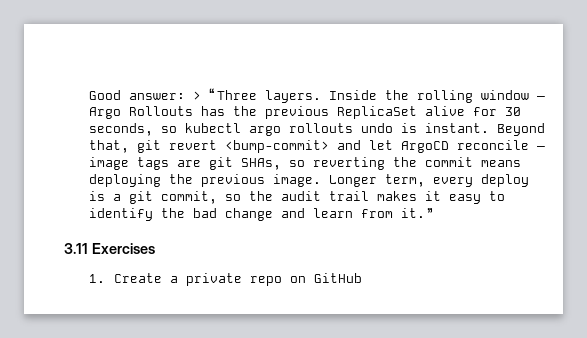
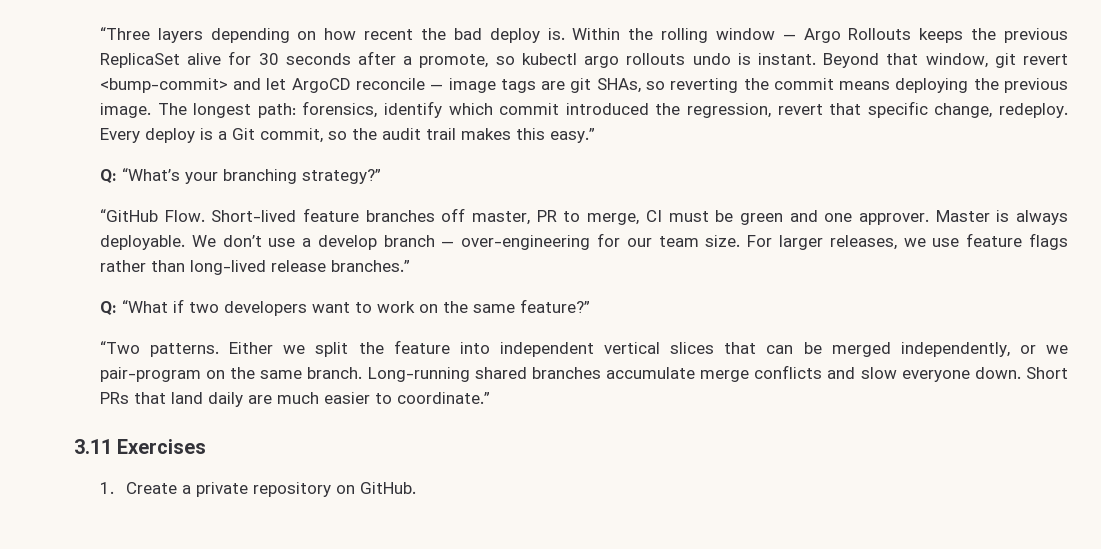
- Good answer: > “Three layers. Inside the rolling window — Argo Rollouts has the previous ReplicaSet alive for 30 seconds, so kubectl argo rollouts undo is instant.
+ “Three layers depending on how recent the bad deploy is. Within the rolling window — Argo Rollouts keeps the previous ReplicaSet alive for 30 seconds after a promote, so kubectl argo rollouts undo is instant.
- Beyond that, git revert <bump-commit> and let ArgoCD reconcile — image tags are git SHAs, so reverting the commit means deploying the previous image.
+ Beyond that window, git revert <bump-commit> and let ArgoCD reconcile — image tags are git SHAs, so reverting the commit means deploying the previous image.
- Longer term, every deploy is a git commit, so the audit trail makes it easy to identify the bad change and learn from it.”
+ The longest path: forensics, identify which commit introduced the regression, revert that specific change, redeploy. Every deploy is a Git commit, so the audit trail makes this easy.”
+ Q: “What’s your branching strategy?”
+ “GitHub Flow. Short-lived feature branches off master, PR to merge, CI must be green and one approver. Master is always deployable. We don’t use a develop branch — over-engineering for our team size. For larger releases, we use feature flags rather than long-lived release branches.”
+ Q: “What if two developers want to work on the same feature?”
+ “Two patterns. Either we split the feature into independent vertical slices that can be merged independently, or we pair-program on the same branch. Long-running shared branches accumulate merge conflicts and slow everyone down. Short PRs that land daily are much easier to coordinate.”
- 1. Create a private repo on GitHub
+ 1. Create a private repository on GitHub.

